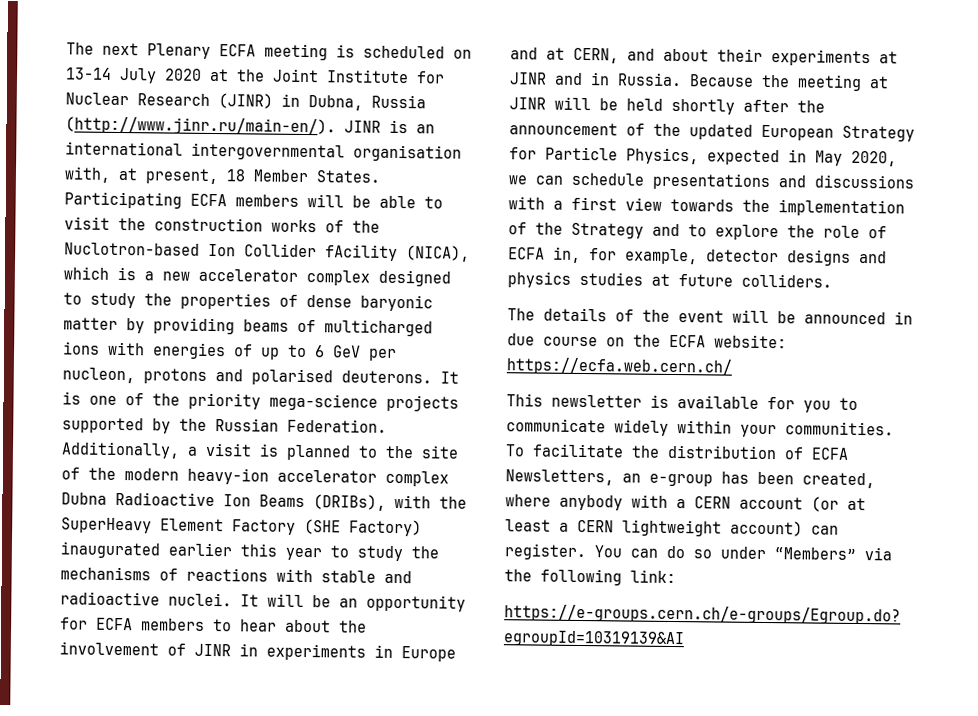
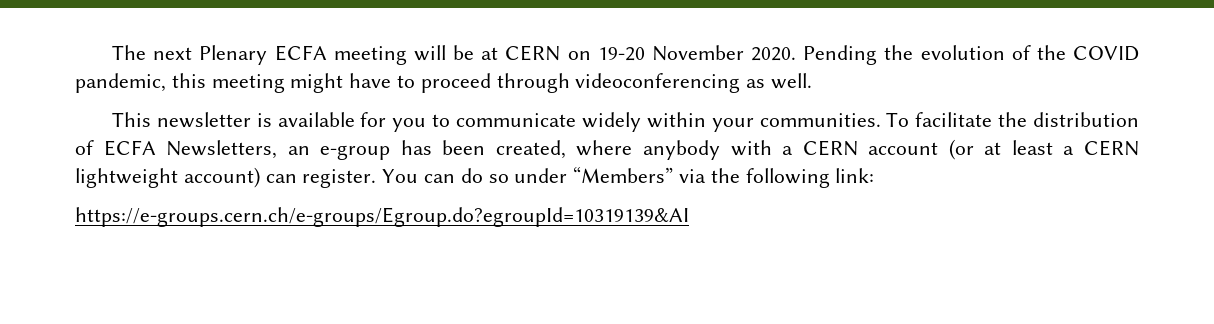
- The next Plenary ECFA meeting is scheduled on 13-14 July 2020 at the Joint Institute for Nuclear Research (JINR) in Dubna, Russia (http://www.jinr.ru/main-en/). JINR is an international intergovernmental organisation with, at present, 18 Member States. Participating ECFA members will be able to visit the construction works of the Nuclotron-based Ion Collider fAсility (NICA), which is a new accelerator complex designed to study the properties of dense baryonic matter by providing beams of multicharged ions with energies of up to 6 GeV per nucleon, protons and polarised deuterons. It is one of the priority mega-science projects supported by the Russian Federation. Additionally, a visit is planned to the site of the modern heavy-ion accelerator complex Dubna Radioactive Ion Beams (DRIBs), with the SuperHeavy Element Factory (SHE Factory) inaugurated earlier this year to study the mechanisms of reactions with stable and radioactive nuclei. It will be an opportunity for ECFA members to hear about the involvement of JINR in experiments in Europe and at CERN, and about their experiments at JINR and in Russia. Because the meeting at JINR will be held shortly after the announcement of the updated European Strategy for Particle Physics, expected in May 2020, we can schedule presentations and discussions with a first view towards the implementation of the Strategy and to explore the role of ECFA in, for example, detector designs and physics studies at future colliders.
- The details of the event will be announced in due course on the ECFA website: https://ecfa.web.cern.ch/
+ The next Plenary ECFA meeting will be at CERN on 19-20 November 2020. Pending the evolution of the COVID pandemic, this meeting might have to proceed through videoconferencing as well.

